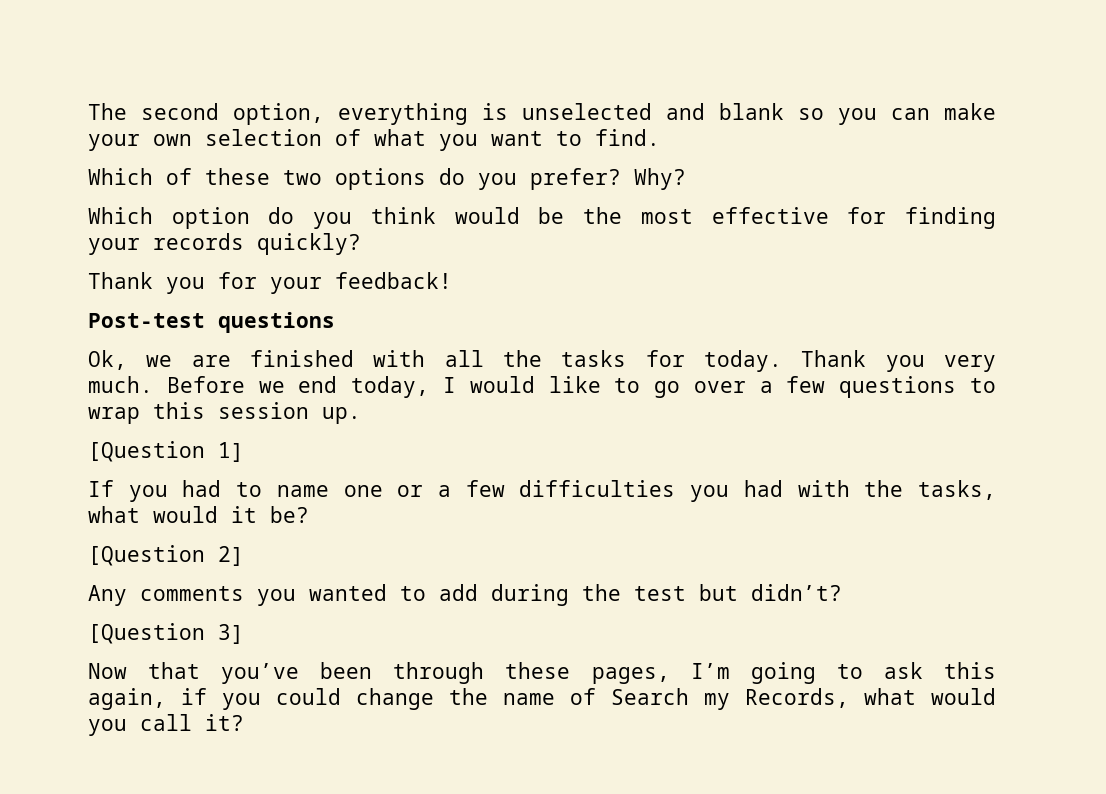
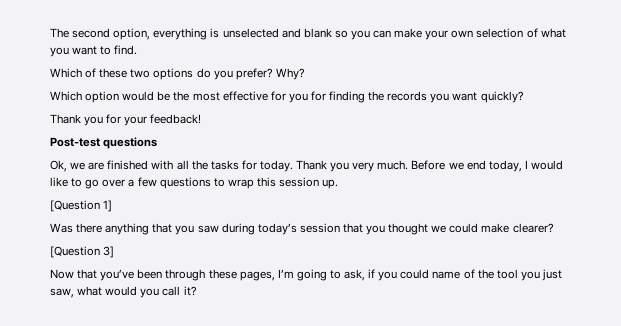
- Which option do you think would be the most effective for finding your records quickly?
+ Which option would be the most effective for you for finding the records you want quickly?
- If you had to name one or a few difficulties you had with the tasks, what would it be?
- [Question 2]
- Any comments you wanted to add during the test but didn’t?
+ Was there anything that you saw during today’s session that you thought we could make clearer?
- Now that you’ve been through these pages, I’m going to ask this again, if you could change the name of Search my Records, what would you call it?
+ Now that you’ve been through these pages, I’m going to ask, if you could name of the tool you just saw, what would you call it?

